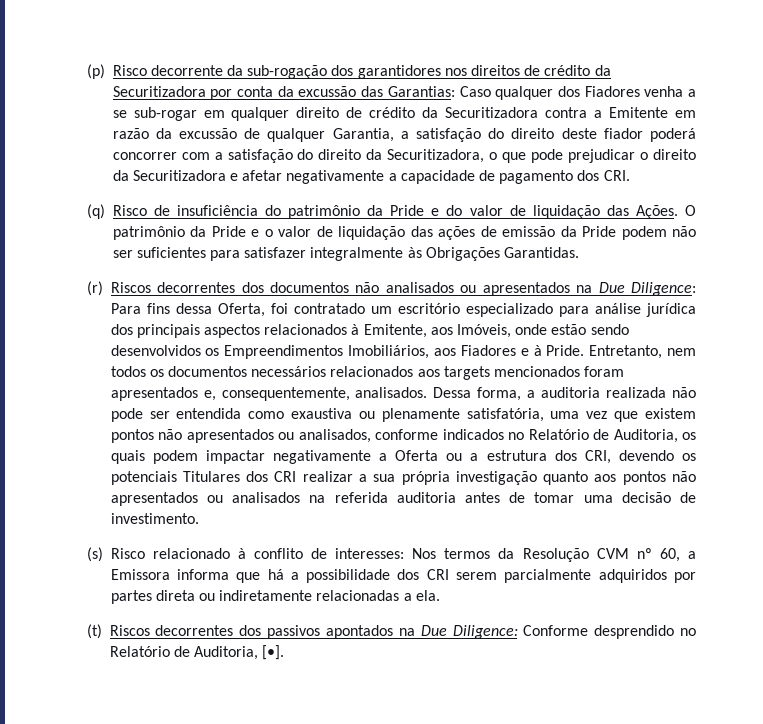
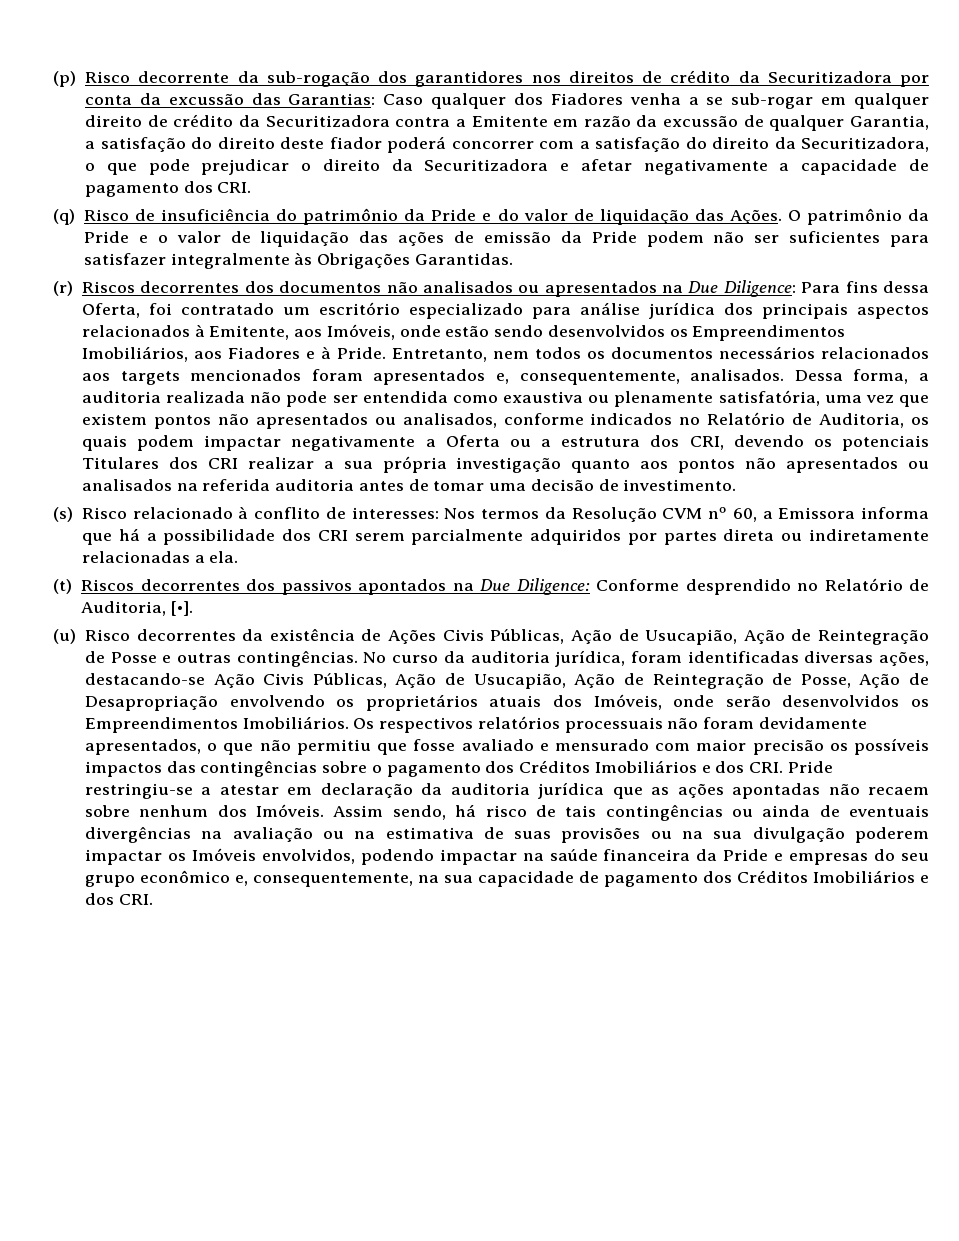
+ (u) Risco decorrentes da existência de Ações Civis Públicas, Ação de Usucapião, Ação de Reintegração de Posse e outras contingências. No curso da auditoria jurídica, foram identificadas diversas ações, destacando-se Ação Civis Públicas, Ação de Usucapião, Ação de Reintegração de Posse, Ação de Desapropriação envolvendo os proprietários atuais dos Imóveis, onde serão desenvolvidos os Empreendimentos Imobiliários. Os respectivos relatórios processuais não foram devidamente apresentados, o que não permitiu que fosse avaliado e mensurado com maior precisão os possíveis impactos das contingências sobre o pagamento dos Créditos Imobiliários e dos CRI. Pride restringiu-se a atestar em declaração da auditoria jurídica que as ações apontadas não recaem sobre nenhum dos Imóveis. Assim sendo, há risco de tais contingências ou ainda de eventuais divergências na avaliação ou na estimativa de suas provisões ou na sua divulgação poderem impactar os Imóveis envolvidos, podendo impactar na saúde financeira da Pride e empresas do seu grupo econômico e, consequentemente, na sua capacidade de pagamento dos Créditos Imobiliários e dos CRI.

